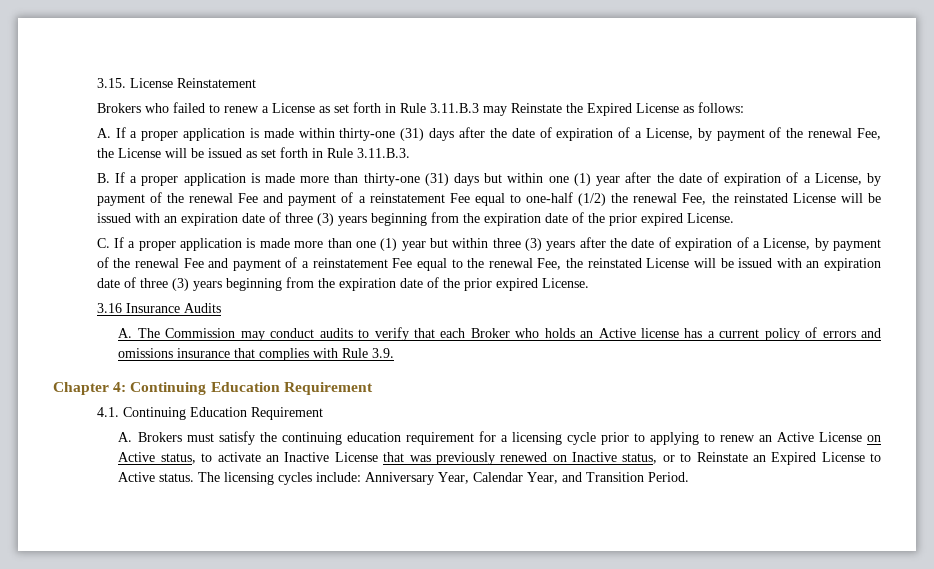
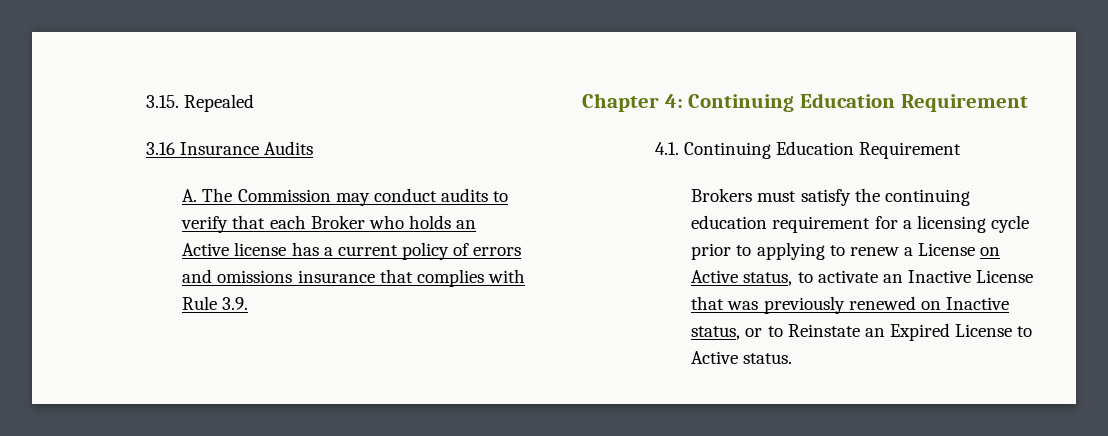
- 3.15. License Reinstatement
- Brokers who failed to renew a License as set forth in Rule 3.11.B.3 may Reinstate the Expired License as follows:
- A. If a proper application is made within thirty-one (31) days after the date of expiration of a License, by payment of the renewal Fee, the License will be issued as set forth in Rule 3.11.B.3.
- B. If a proper application is made more than thirty-one (31) days but within one (1) year after the date of expiration of a License, by payment of the renewal Fee and payment of a reinstatement Fee equal to one-half (1/2) the renewal Fee, the reinstated License will be issued with an expiration date of three (3) years beginning from the expiration date of the prior expired License.
- C. If a proper application is made more than one (1) year but within three (3) years after the date of expiration of a License, by payment of the renewal Fee and payment of a reinstatement Fee equal to the renewal Fee, the reinstated License will be issued with an expiration date of three (3) years beginning from the expiration date of the prior expired License.
+ 3.15. Repealed
- A. Brokers must satisfy the continuing education requirement for a licensing cycle prior to applying to renew an Active License on Active status, to activate an Inactive License that was previously renewed on Inactive status, or to Reinstate an Expired License to Active status. The licensing cycles include: Anniversary Year, Calendar Year, and Transition Period.
+ Brokers must satisfy the continuing education requirement for a licensing cycle prior to applying to renew a License on Active status, to activate an Inactive License that was previously renewed on Inactive status, or to Reinstate an Expired License to Active status.

